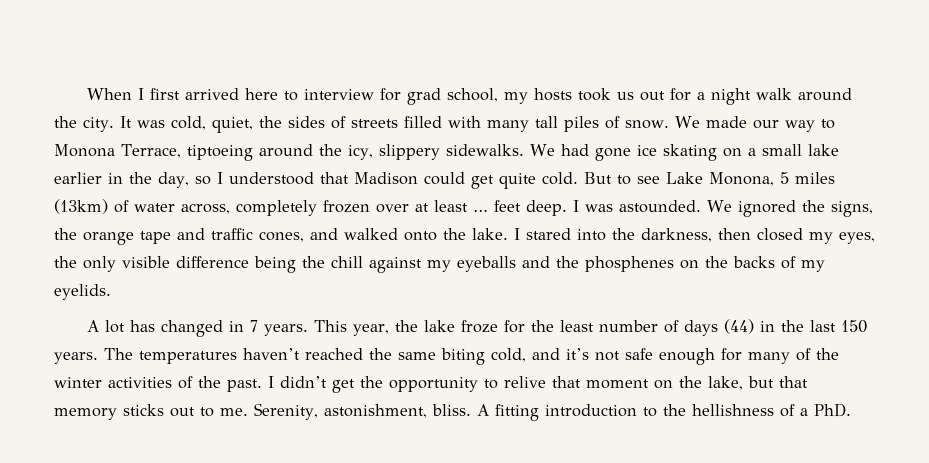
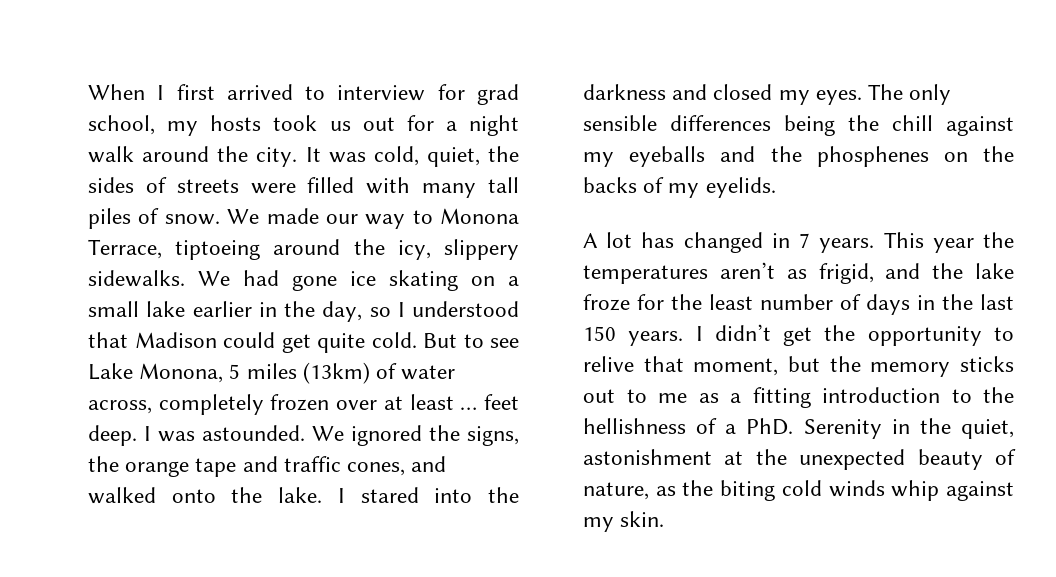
- When I first arrived here to interview for grad school, my hosts took us out for a night walk around the city.
+ When I first arrived to interview for grad school, my hosts took us out for a night walk around the city.
- It was cold, quiet, the sides of streets filled with many tall piles of snow.
+ It was cold, quiet, the sides of streets were filled with many tall piles of snow.
- I stared into the darkness, then closed my eyes, the only visible difference being the chill against my eyeballs and the phosphenes on the backs of my eyelids.
+ I stared into the darkness and closed my eyes. The only sensible differences being the chill against my eyeballs and the phosphenes on the backs of my eyelids.
- This year, the lake froze for the least number of days (44) in the last 150 years.
+ This year the temperatures aren’t as frigid, and the lake froze for the least number of days in the last 150 years.
- The temperatures haven’t reached the same biting cold, and it’s not safe enough for many of the winter activities of the past.
- I didn’t get the opportunity to relive that moment on the lake, but that memory sticks out to me. Serenity, astonishment, bliss. A fitting introduction to the hellishness of a PhD.
+ I didn’t get the opportunity to relive that moment, but the memory sticks out to me as a fitting introduction to the hellishness of a PhD. Serenity in the quiet, astonishment at the unexpected beauty of nature, as the biting cold winds whip against my skin.

